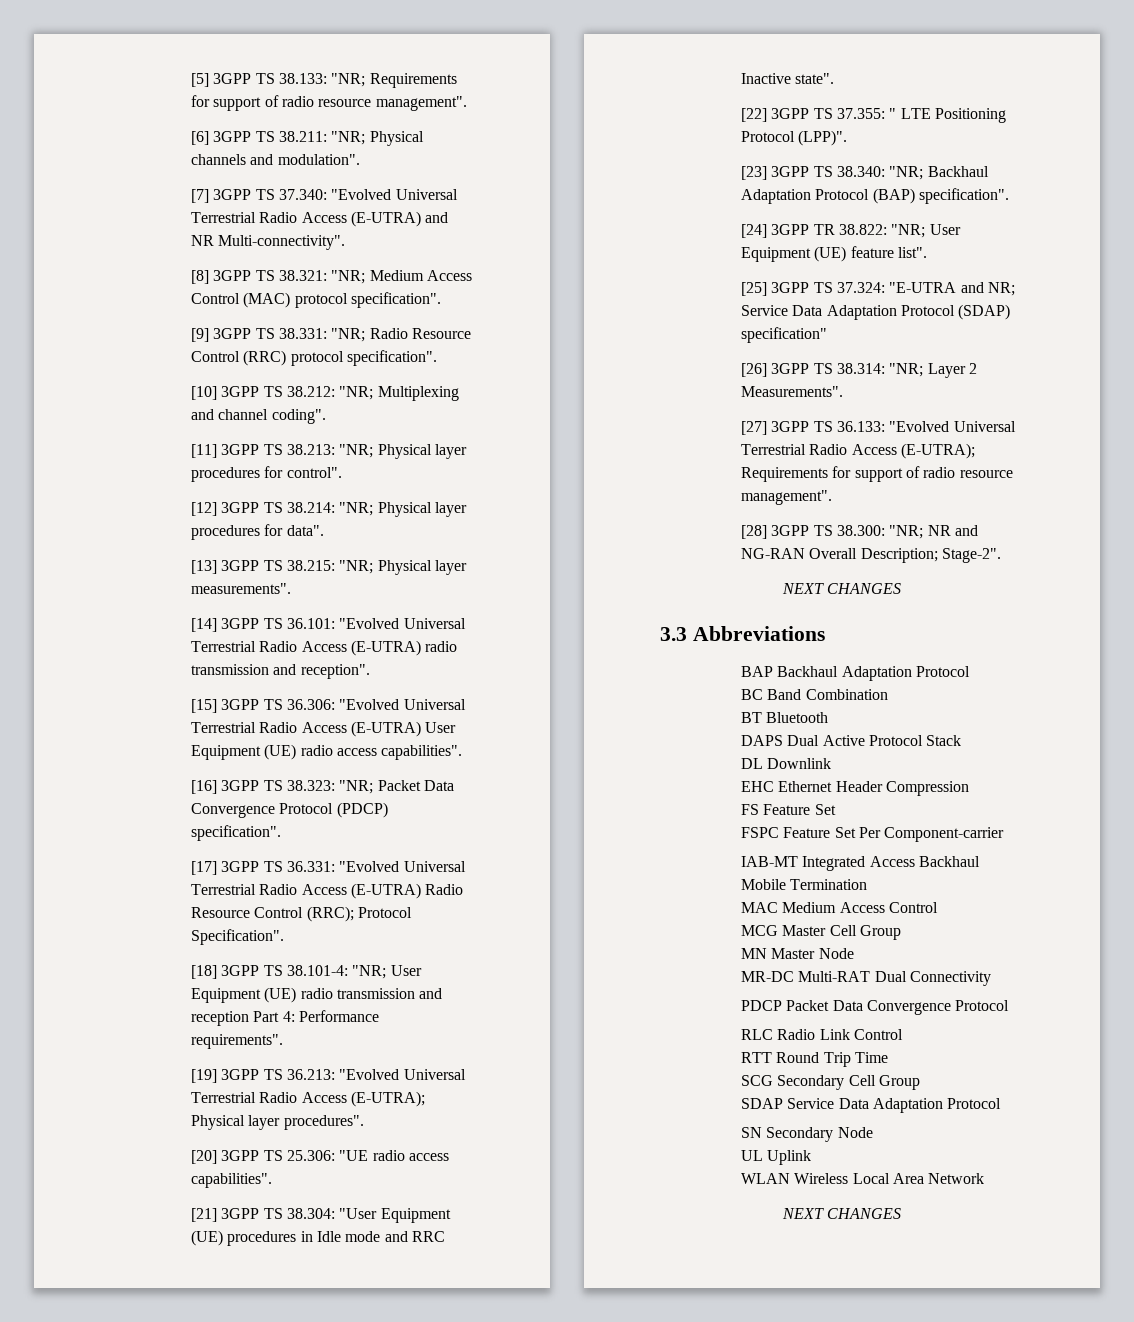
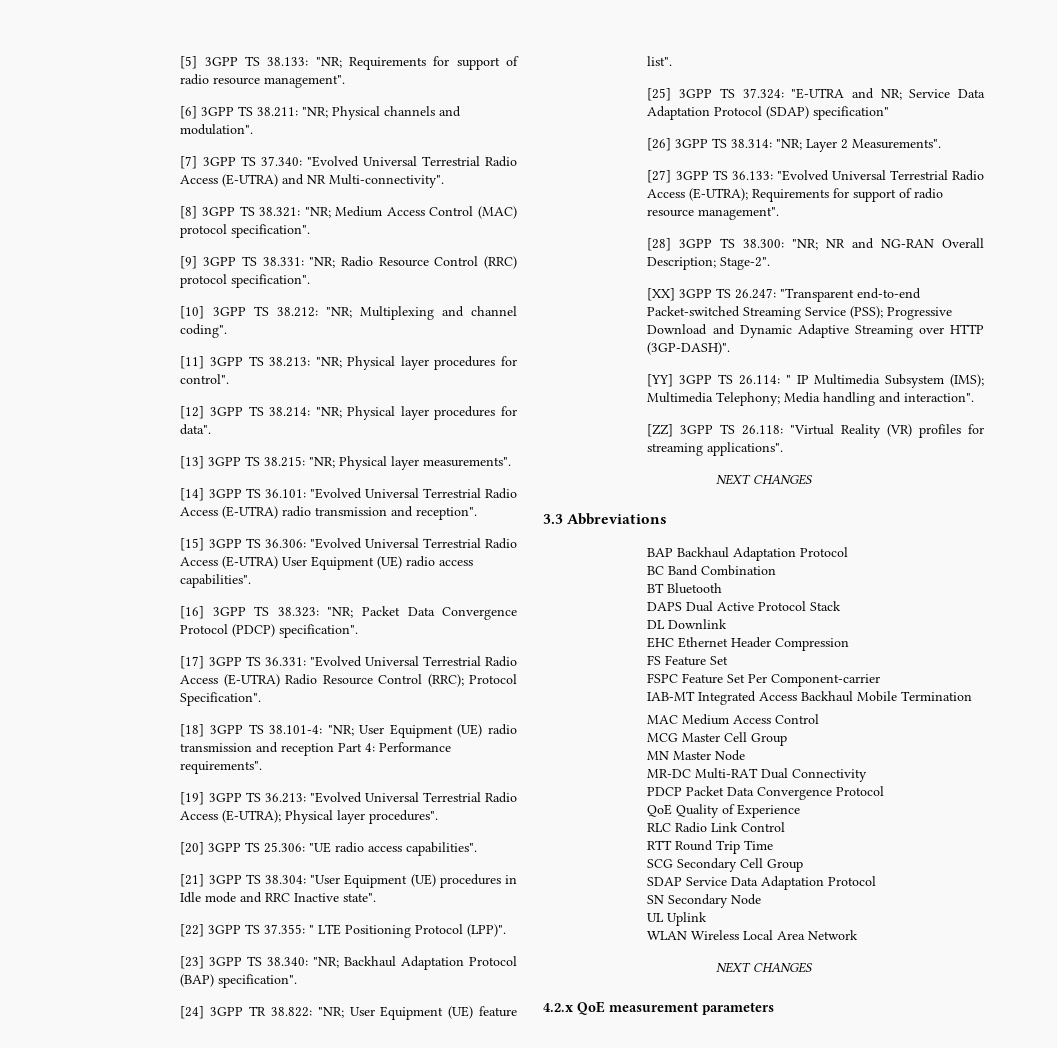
+ [XX] 3GPP TS 26.247: "Transparent end-to-end Packet-switched Streaming Service (PSS); Progressive Download and Dynamic Adaptive Streaming over HTTP (3GP-DASH)".
+ [YY] 3GPP TS 26.114: " IP Multimedia Subsystem (IMS); Multimedia Telephony; Media handling and interaction".
+ [ZZ] 3GPP TS 26.118: "Virtual Reality (VR) profiles for streaming applications".
+ QoE Quality of Experience
+ 4.2.x QoE measurement parameters

